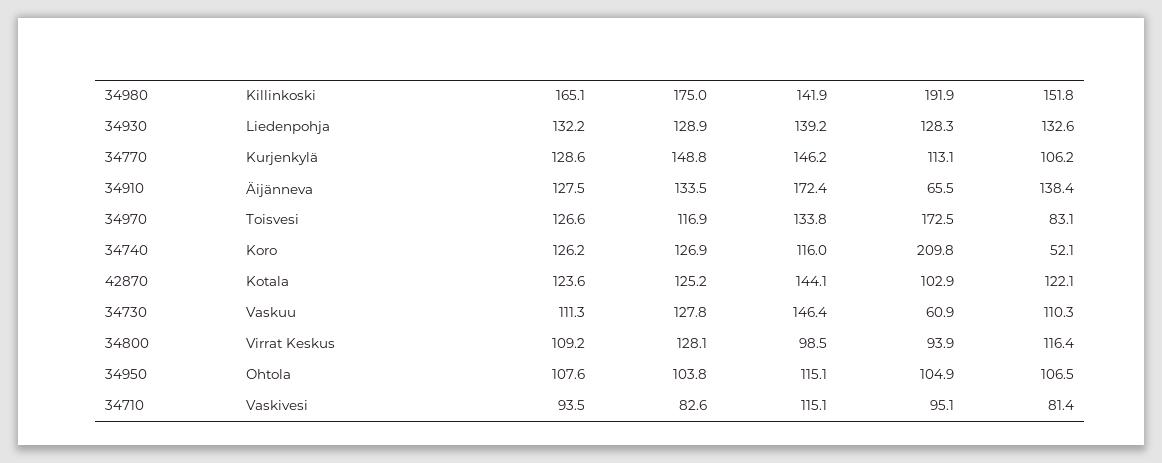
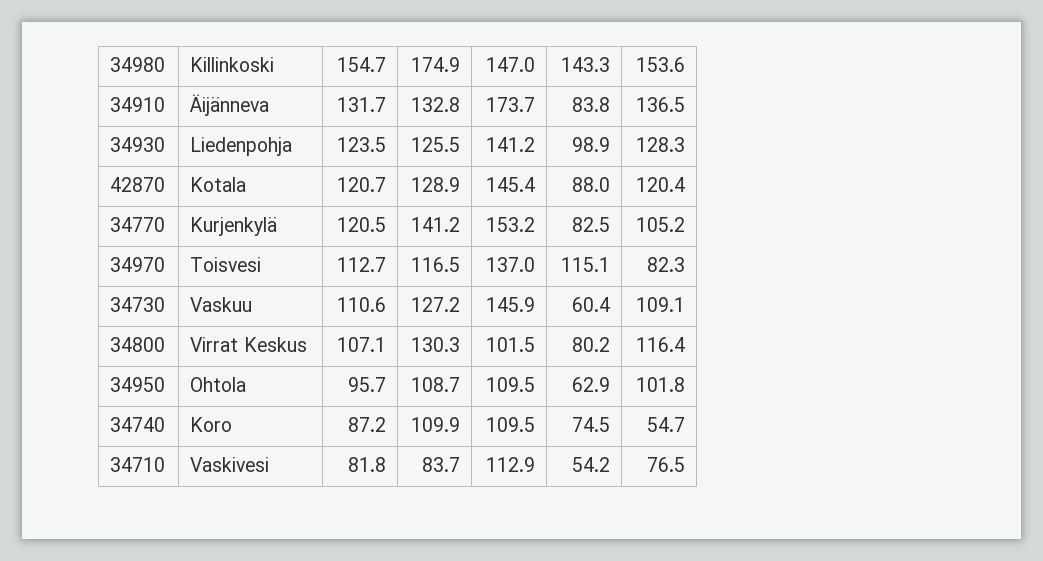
- 34980 | Killinkoski | 165.1 | 175.0 | 141.9 | 191.9 | 151.8
- 34930 | Liedenpohja | 132.2 | 128.9 | 139.2 | 128.3 | 132.6
- 34770 | Kurjenkylä | 128.6 | 148.8 | 146.2 | 113.1 | 106.2
- 34910 | Äijänneva | 127.5 | 133.5 | 172.4 | 65.5 | 138.4
- 34970 | Toisvesi | 126.6 | 116.9 | 133.8 | 172.5 | 83.1
- 34740 | Koro | 126.2 | 126.9 | 116.0 | 209.8 | 52.1
- 42870 | Kotala | 123.6 | 125.2 | 144.1 | 102.9 | 122.1
- 34730 | Vaskuu | 111.3 | 127.8 | 146.4 | 60.9 | 110.3
+ 34980 | Killinkoski | 154.7 | 174.9 | 147.0 | 143.3 | 153.6
+ 34910 | Äijänneva | 131.7 | 132.8 | 173.7 | 83.8 | 136.5
+ 34930 | Liedenpohja | 123.5 | 125.5 | 141.2 | 98.9 | 128.3
+ 42870 | Kotala | 120.7 | 128.9 | 145.4 | 88.0 | 120.4
+ 34770 | Kurjenkylä | 120.5 | 141.2 | 153.2 | 82.5 | 105.2
+ 34970 | Toisvesi | 112.7 | 116.5 | 137.0 | 115.1 | 82.3
+ 34730 | Vaskuu | 110.6 | 127.2 | 145.9 | 60.4 | 109.1
- 34800 | Virrat Keskus | 109.2 | 128.1 | 98.5 | 93.9 | 116.4
+ 34800 | Virrat Keskus | 107.1 | 130.3 | 101.5 | 80.2 | 116.4
- 34950 | Ohtola | 107.6 | 103.8 | 115.1 | 104.9 | 106.5
- 34710 | Vaskivesi | 93.5 | 82.6 | 115.1 | 95.1 | 81.4
+ 34950 | Ohtola | 95.7 | 108.7 | 109.5 | 62.9 | 101.8
+ 34740 | Koro | 87.2 | 109.9 | 109.5 | 74.5 | 54.7
+ 34710 | Vaskivesi | 81.8 | 83.7 | 112.9 | 54.2 | 76.5

